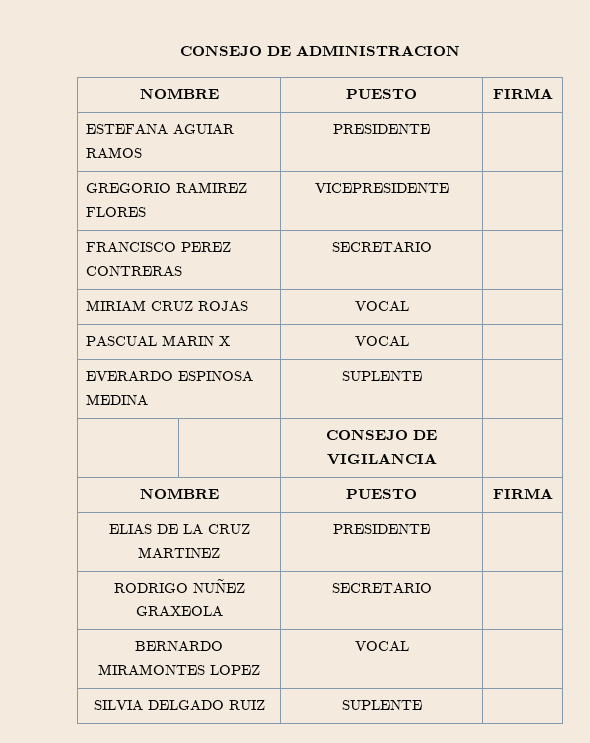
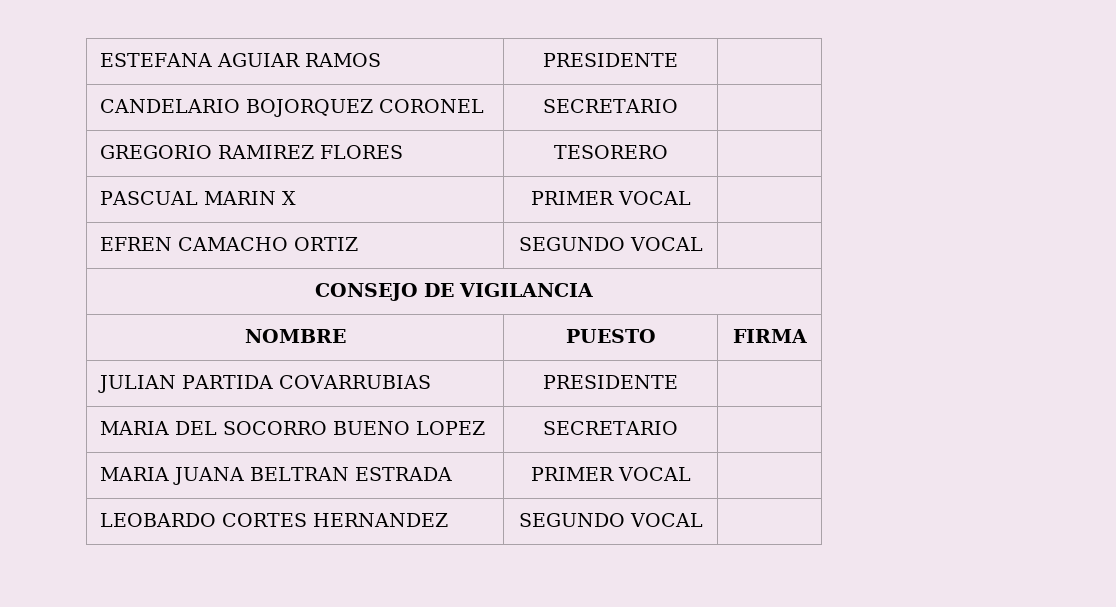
- CONSEJO DE ADMINISTRACION
+ ESTEFANA AGUIAR RAMOS | PRESIDENTE |
+ CANDELARIO BOJORQUEZ CORONEL | SECRETARIO |
+ GREGORIO RAMIREZ FLORES | TESORERO |
+ PASCUAL MARIN X | PRIMER VOCAL |
+ EFREN CAMACHO ORTIZ | SEGUNDO VOCAL |
+ CONSEJO DE VIGILANCIA
  NOMBRE | PUESTO | FIRMA
- ESTEFANA AGUIAR RAMOS | PRESIDENTE |
- GREGORIO RAMIREZ FLORES | VICEPRESIDENTE |
- FRANCISCO PEREZ CONTRERAS | SECRETARIO |
- MIRIAM CRUZ ROJAS | VOCAL |
- PASCUAL MARIN X | VOCAL |
- EVERARDO ESPINOSA MEDINA | SUPLENTE |
- | | CONSEJO DE VIGILANCIA |
- NOMBRE | PUESTO | FIRMA
- ELIAS DE LA CRUZ MARTINEZ | PRESIDENTE |
- RODRIGO NUÑEZ GRAXEOLA | SECRETARIO |
- BERNARDO MIRAMONTES LOPEZ | VOCAL |
- SILVIA DELGADO RUIZ | SUPLENTE |
+ JULIAN PARTIDA COVARRUBIAS | PRESIDENTE |
+ MARIA DEL SOCORRO BUENO LOPEZ | SECRETARIO |
+ MARIA JUANA BELTRAN ESTRADA | PRIMER VOCAL |
+ LEOBARDO CORTES HERNANDEZ | SEGUNDO VOCAL |

